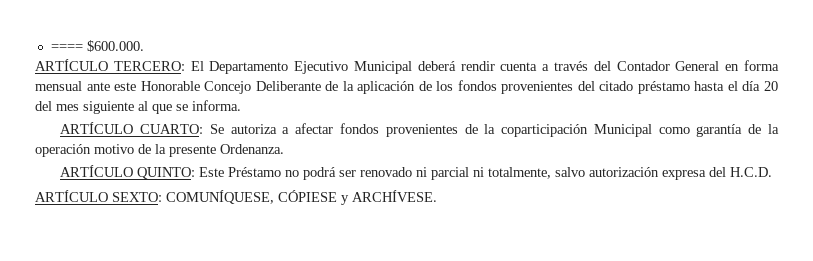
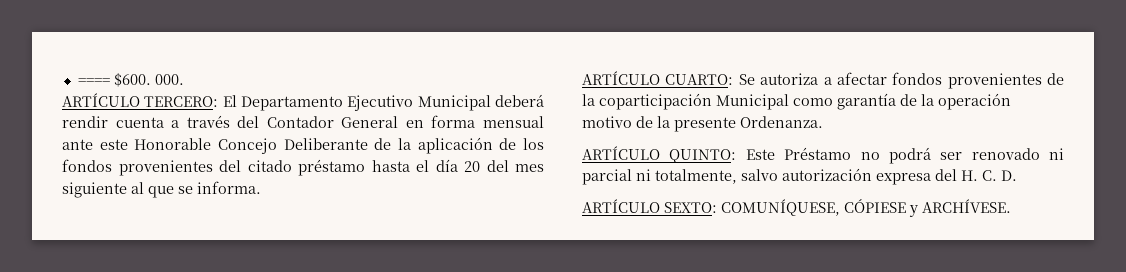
- ==== $600.000.
+ ==== $600. 000.
- ARTÍCULO QUINTO: Este Préstamo no podrá ser renovado ni parcial ni totalmente, salvo autorización expresa del H.C.D.
+ ARTÍCULO QUINTO: Este Préstamo no podrá ser renovado ni parcial ni totalmente, salvo autorización expresa del H. C. D.

